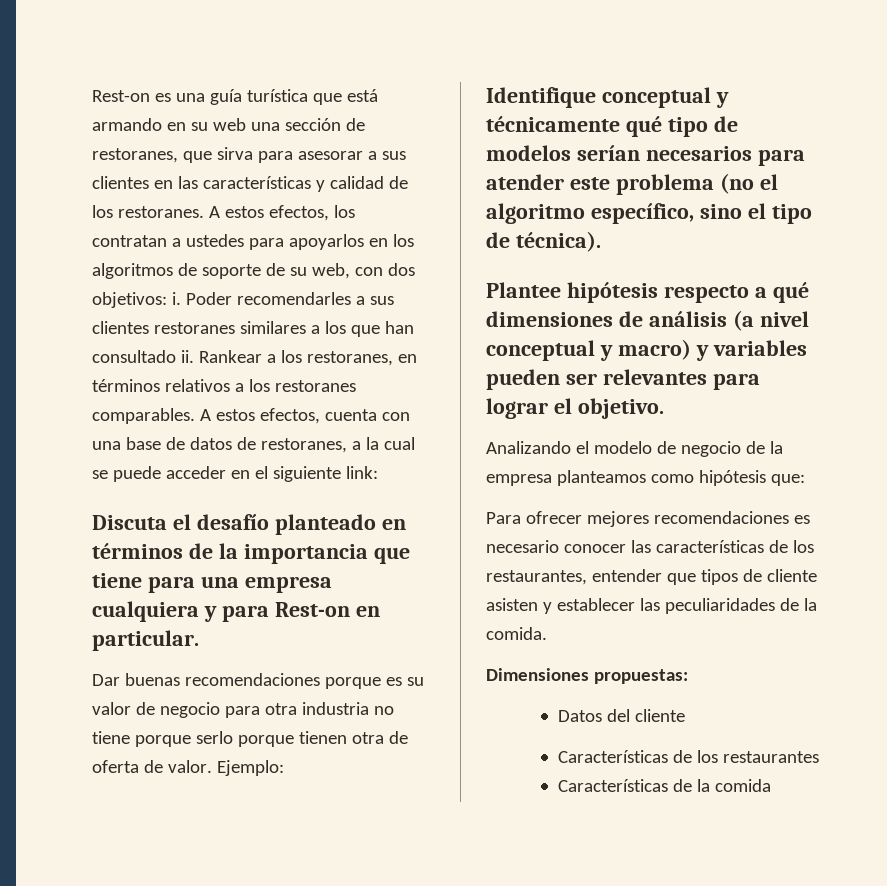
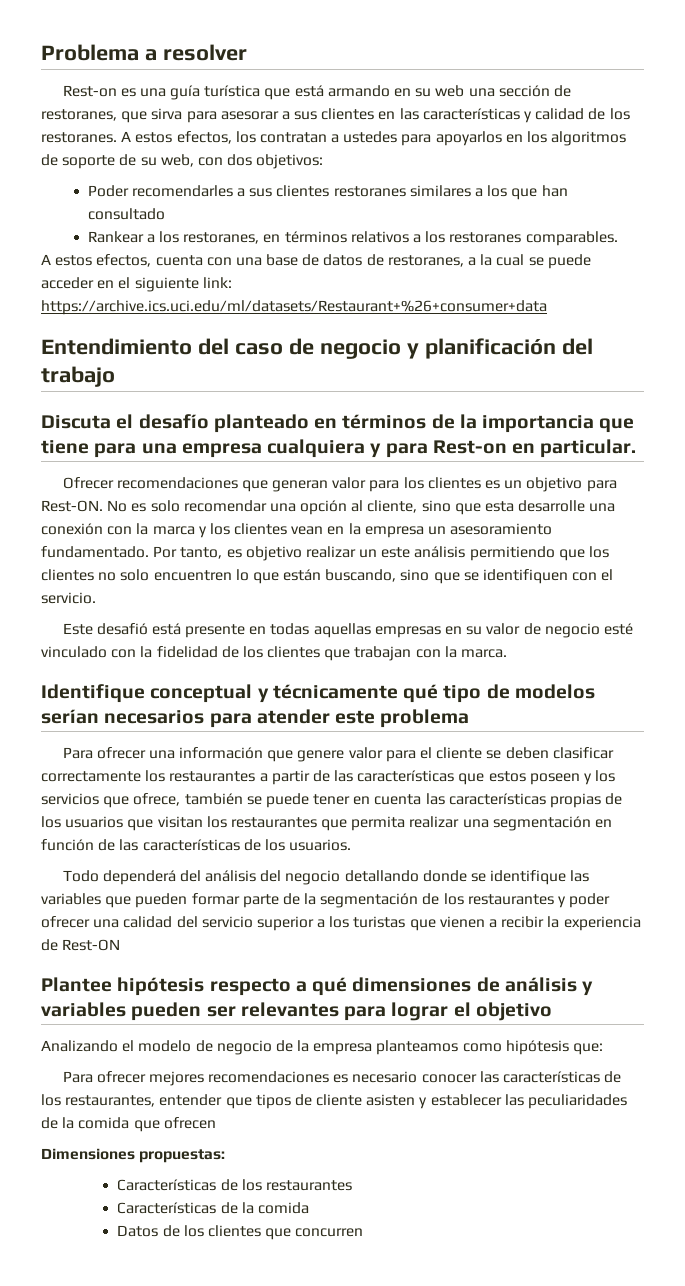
+ Problema a resolver
- A estos efectos, los contratan a ustedes para apoyarlos en los algoritmos de soporte de su web, con dos objetivos: i. Poder recomendarles a sus clientes restoranes similares a los que han consultado ii. Rankear a los restoranes, en términos relativos a los restoranes comparables. A estos efectos, cuenta con una base de datos de restoranes, a la cual se puede acceder en el siguiente link:
+ A estos efectos, los contratan a ustedes para apoyarlos en los algoritmos de soporte de su web, con dos objetivos:
+ Poder recomendarles a sus clientes restoranes similares a los que han consultado
+ Rankear a los restoranes, en términos relativos a los restoranes comparables.
+ A estos efectos, cuenta con una base de datos de restoranes, a la cual se puede acceder en el siguiente link: https://archive.ics.uci.edu/ml/datasets/Restaurant+%26+consumer+data
+ Entendimiento del caso de negocio y planificación del trabajo
- Dar buenas recomendaciones porque es su valor de negocio para otra industria no tiene porque serlo porque tienen otra de oferta de valor. Ejemplo:
+ Ofrecer recomendaciones que generan valor para los clientes es un objetivo para Rest-ON. No es solo recomendar una opción al cliente, sino que esta desarrolle una conexión con la marca y los clientes vean en la empresa un asesoramiento fundamentado. Por tanto, es objetivo realizar un este análisis permitiendo que los clientes no solo encuentren lo que están buscando, sino que se identifiquen con el servicio.
+ Este desafió está presente en todas aquellas empresas en su valor de negocio esté vinculado con la fidelidad de los clientes que trabajan con la marca.
- Identifique conceptual y técnicamente qué tipo de modelos serían necesarios para atender este problema (no el algoritmo específico, sino el tipo de técnica).
+ Identifique conceptual y técnicamente qué tipo de modelos serían necesarios para atender este problema
+ Para ofrecer una información que genere valor para el cliente se deben clasificar correctamente los restaurantes a partir de las características que estos poseen y los servicios que ofrece, también se puede tener en cuenta las características propias de los usuarios que visitan los restaurantes que permita realizar una segmentación en función de las características de los usuarios.
+ Todo dependerá del análisis del negocio detallando donde se identifique las variables que pueden formar parte de la segmentación de los restaurantes y poder ofrecer una calidad del servicio superior a los turistas que vienen a recibir la experiencia de Rest-ON
- Plantee hipótesis respecto a qué dimensiones de análisis (a nivel conceptual y macro) y variables pueden ser relevantes para lograr el objetivo.
+ Plantee hipótesis respecto a qué dimensiones de análisis y variables pueden ser relevantes para lograr el objetivo
- Para ofrecer mejores recomendaciones es necesario conocer las características de los restaurantes, entender que tipos de cliente asisten y establecer las peculiaridades de la comida.
+ Para ofrecer mejores recomendaciones es necesario conocer las características de los restaurantes, entender que tipos de cliente asisten y establecer las peculiaridades de la comida que ofrecen
- Datos del cliente
+ Datos de los clientes que concurren

